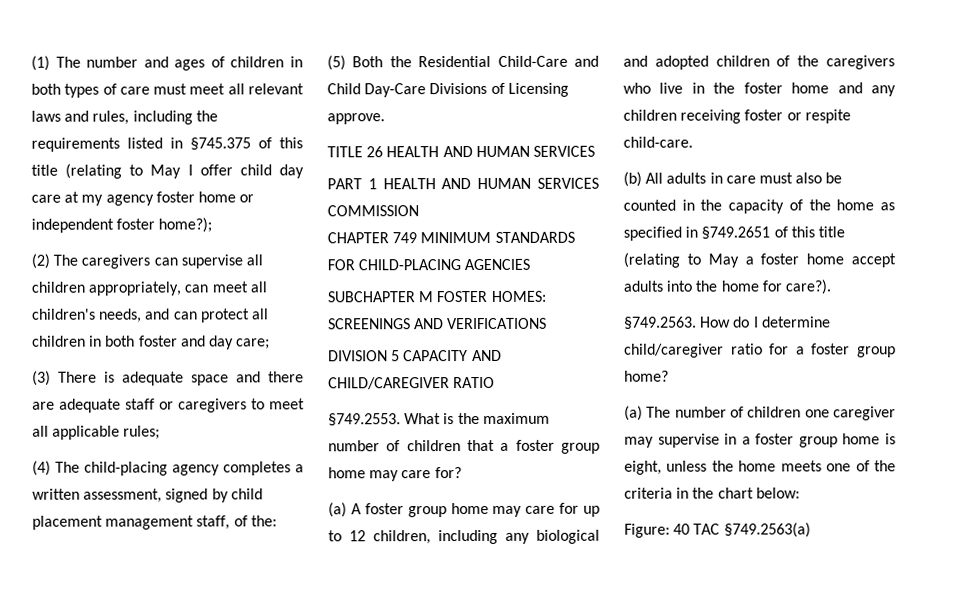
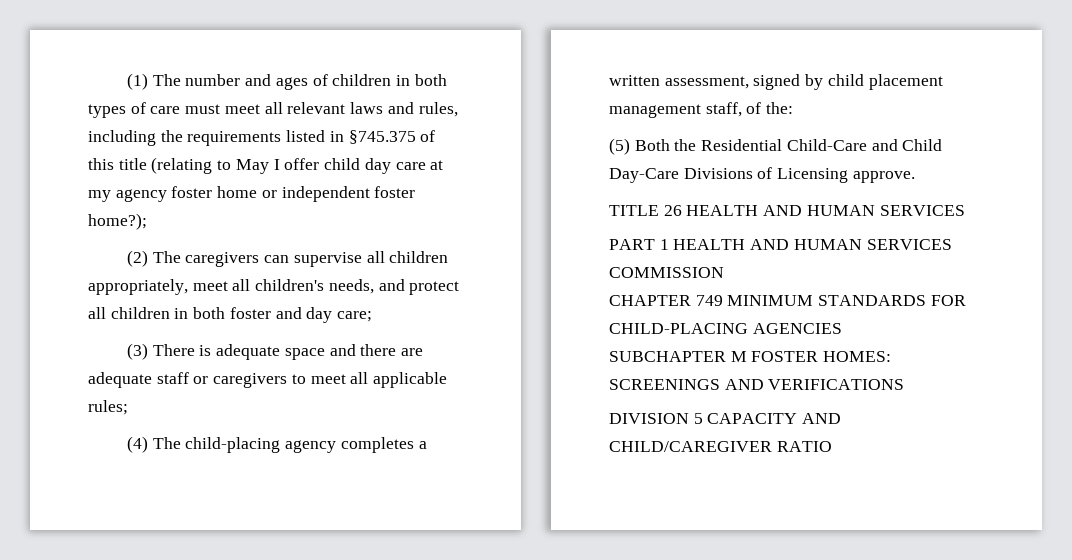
- (2) The caregivers can supervise all children appropriately, can meet all children's needs, and can protect all children in both foster and day care;
+ (2) The caregivers can supervise all children appropriately, meet all children's needs, and protect all children in both foster and day care;
- §749.2553. What is the maximum number of children that a foster group home may care for?
- (a) A foster group home may care for up to 12 children, including any biological and adopted children of the caregivers who live in the foster home and any children receiving foster or respite child-care.
- (b) All adults in care must also be counted in the capacity of the home as specified in §749.2651 of this title (relating to May a foster home accept adults into the home for care?).
- §749.2563. How do I determine child/caregiver ratio for a foster group home?
- (a) The number of children one caregiver may supervise in a foster group home is eight, unless the home meets one of the criteria in the chart below:
- Figure: 40 TAC §749.2563(a)

